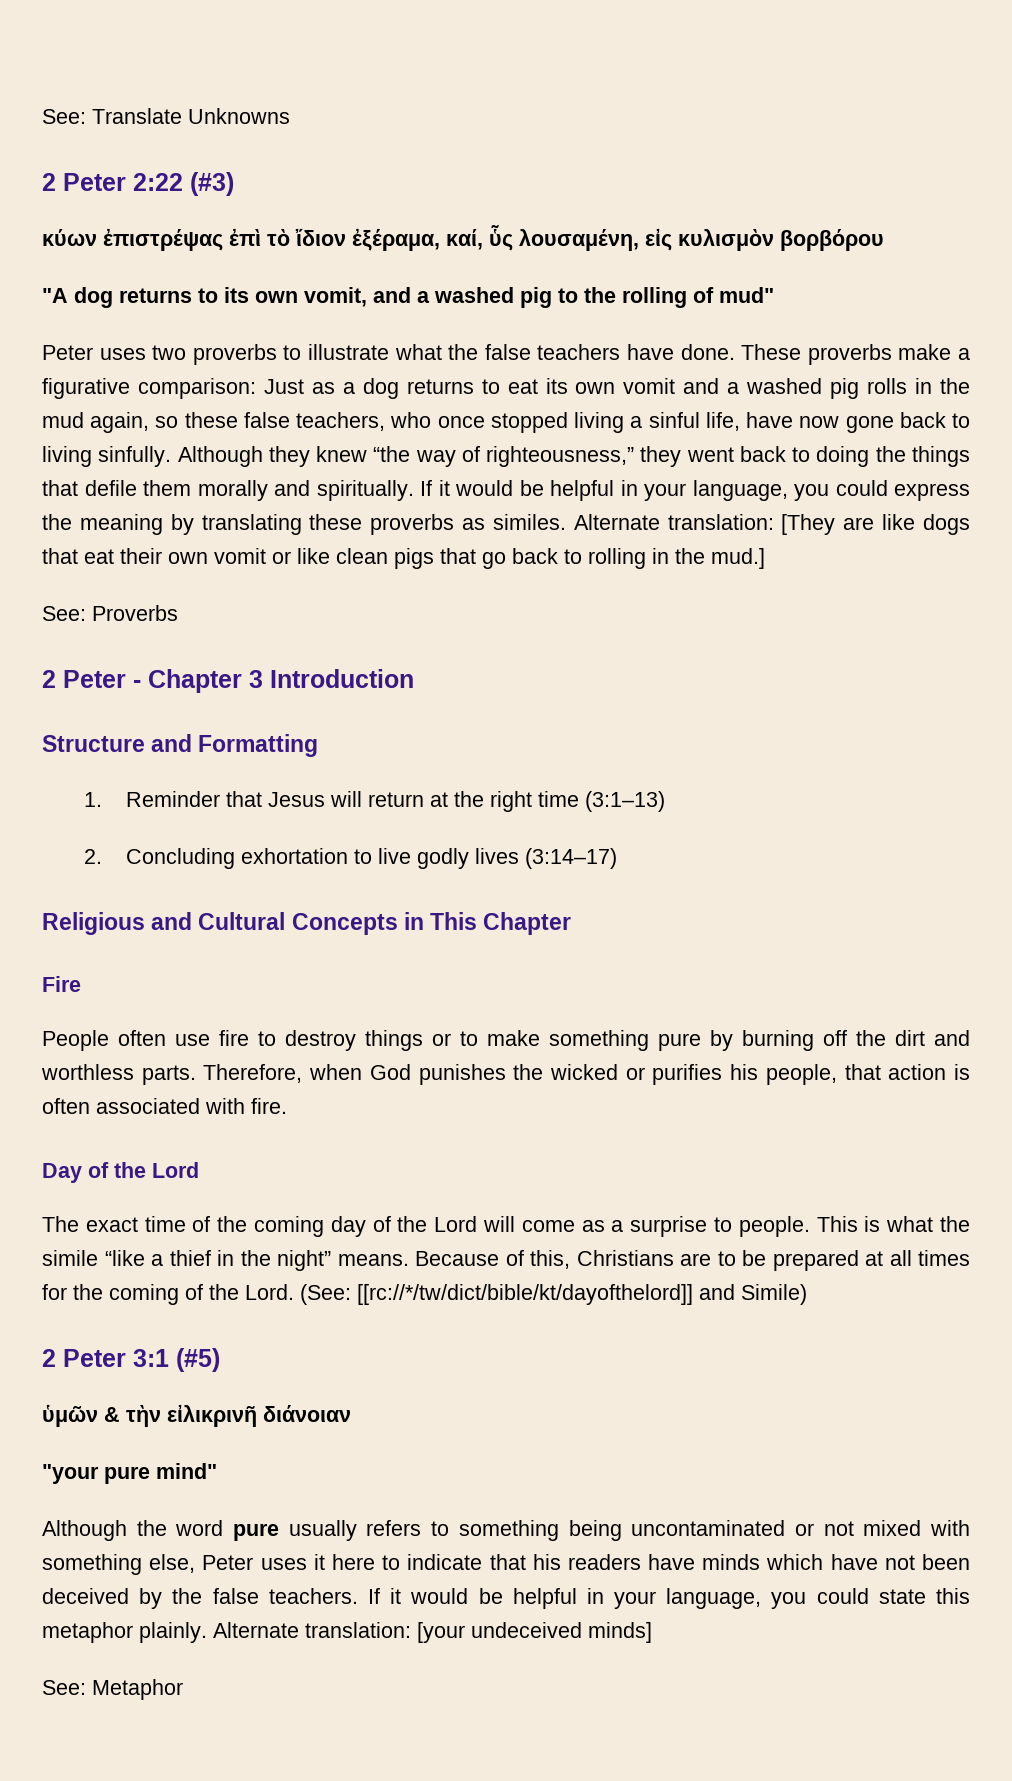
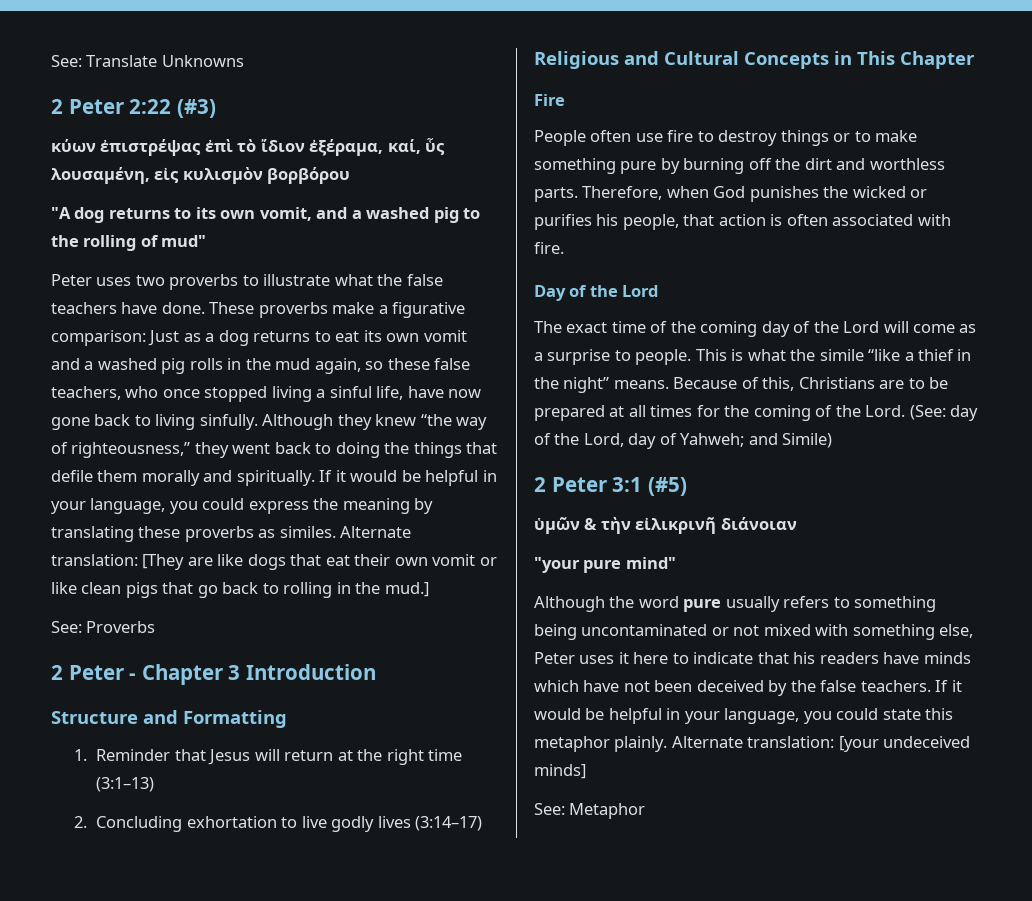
- (See: [[rc://*/tw/dict/bible/kt/dayofthelord]] and Simile)
+ (See: day of the Lord, day of Yahweh; and Simile)

